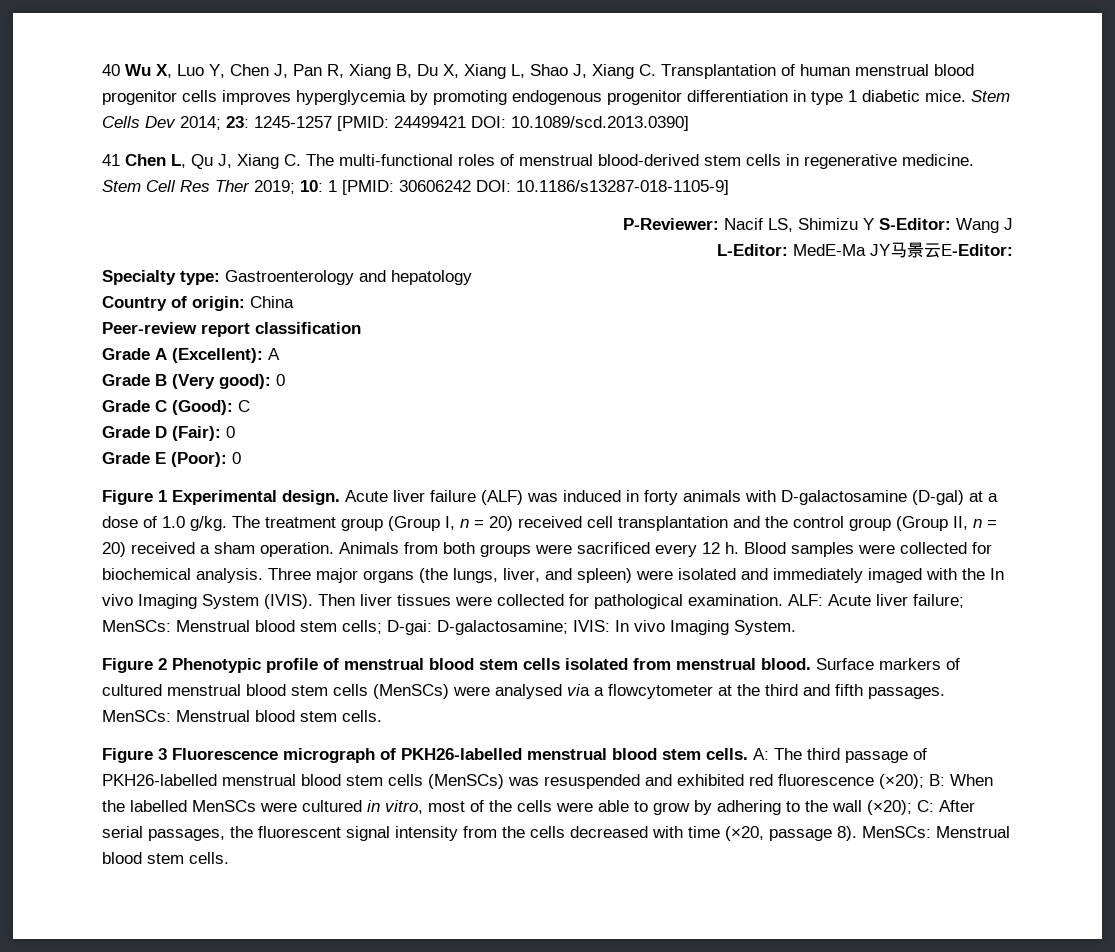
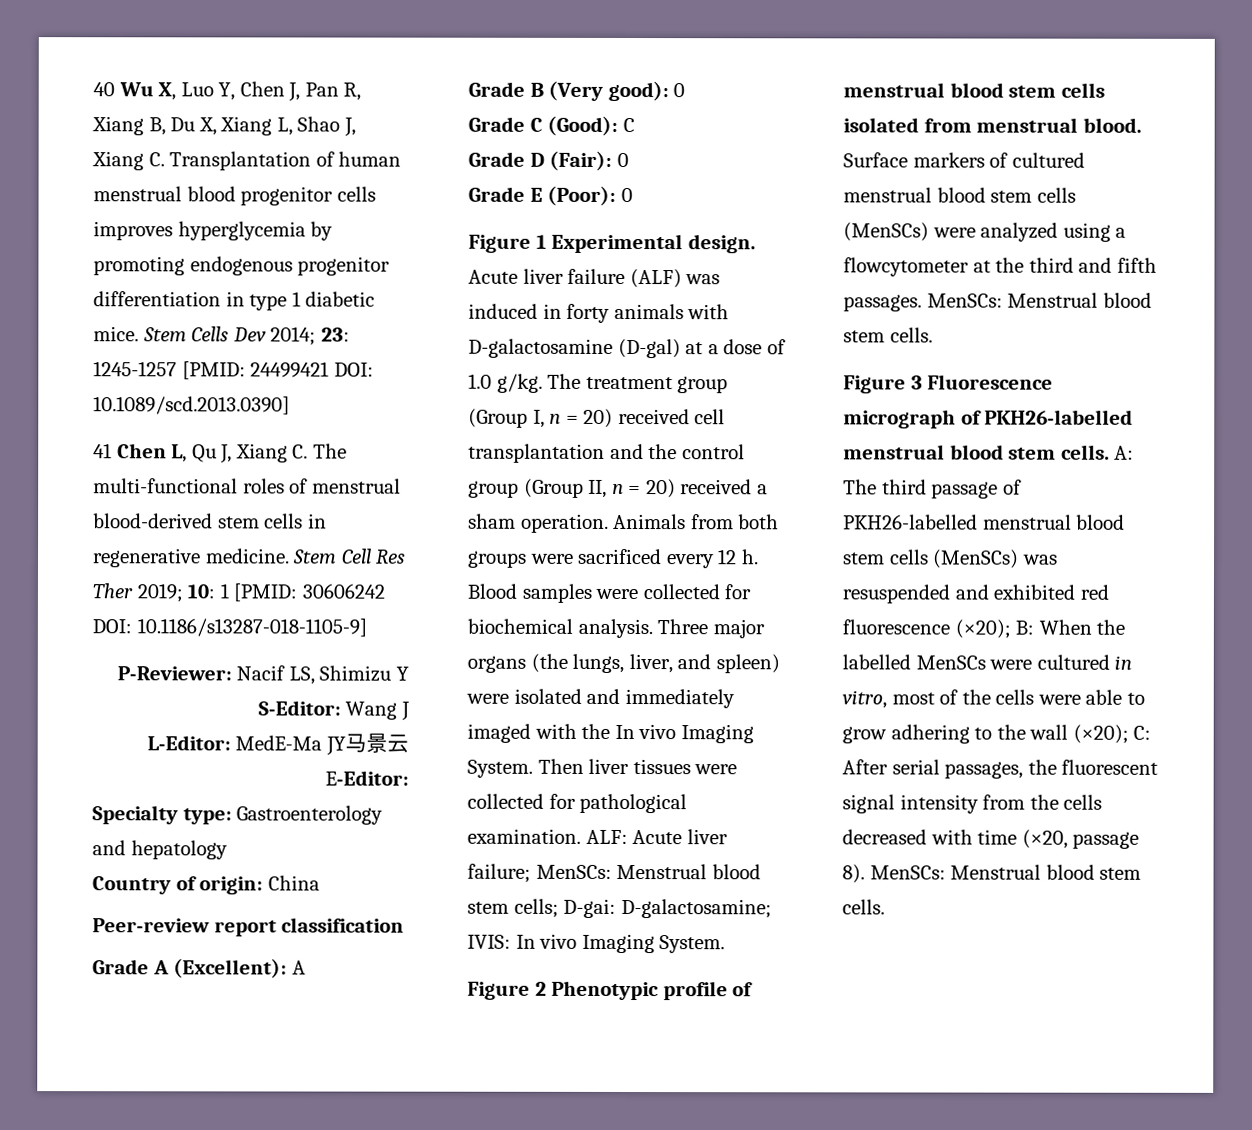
- Three major organs (the lungs, liver, and spleen) were isolated and immediately imaged with the In vivo Imaging System (IVIS).
+ Three major organs (the lungs, liver, and spleen) were isolated and immediately imaged with the In vivo Imaging System.
- Surface markers of cultured menstrual blood stem cells (MenSCs) were analysed via a flowcytometer at the third and fifth passages.
+ Surface markers of cultured menstrual blood stem cells (MenSCs) were analyzed using a flowcytometer at the third and fifth passages.
- A: The third passage of PKH26-labelled menstrual blood stem cells (MenSCs) was resuspended and exhibited red fluorescence (×20); B: When the labelled MenSCs were cultured in vitro, most of the cells were able to grow by adhering to the wall (×20); C: After serial passages, the fluorescent signal intensity from the cells decreased with time (×20, passage 8).
+ A: The third passage of PKH26-labelled menstrual blood stem cells (MenSCs) was resuspended and exhibited red fluorescence (×20); B: When the labelled MenSCs were cultured in vitro, most of the cells were able to grow adhering to the wall (×20); C: After serial passages, the fluorescent signal intensity from the cells decreased with time (×20, passage 8).

